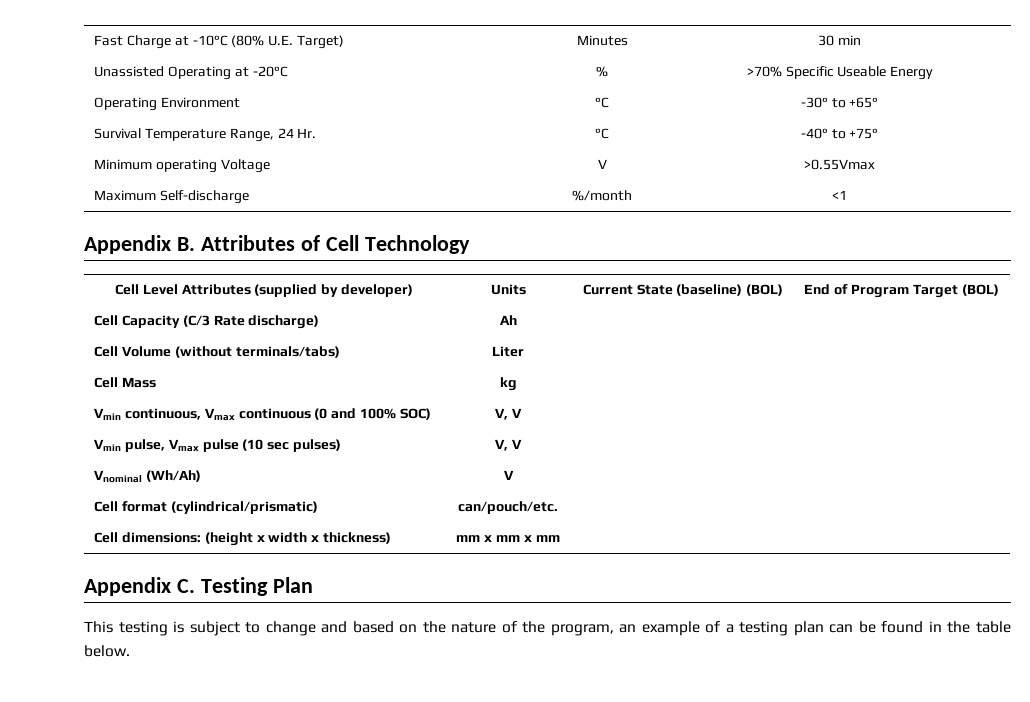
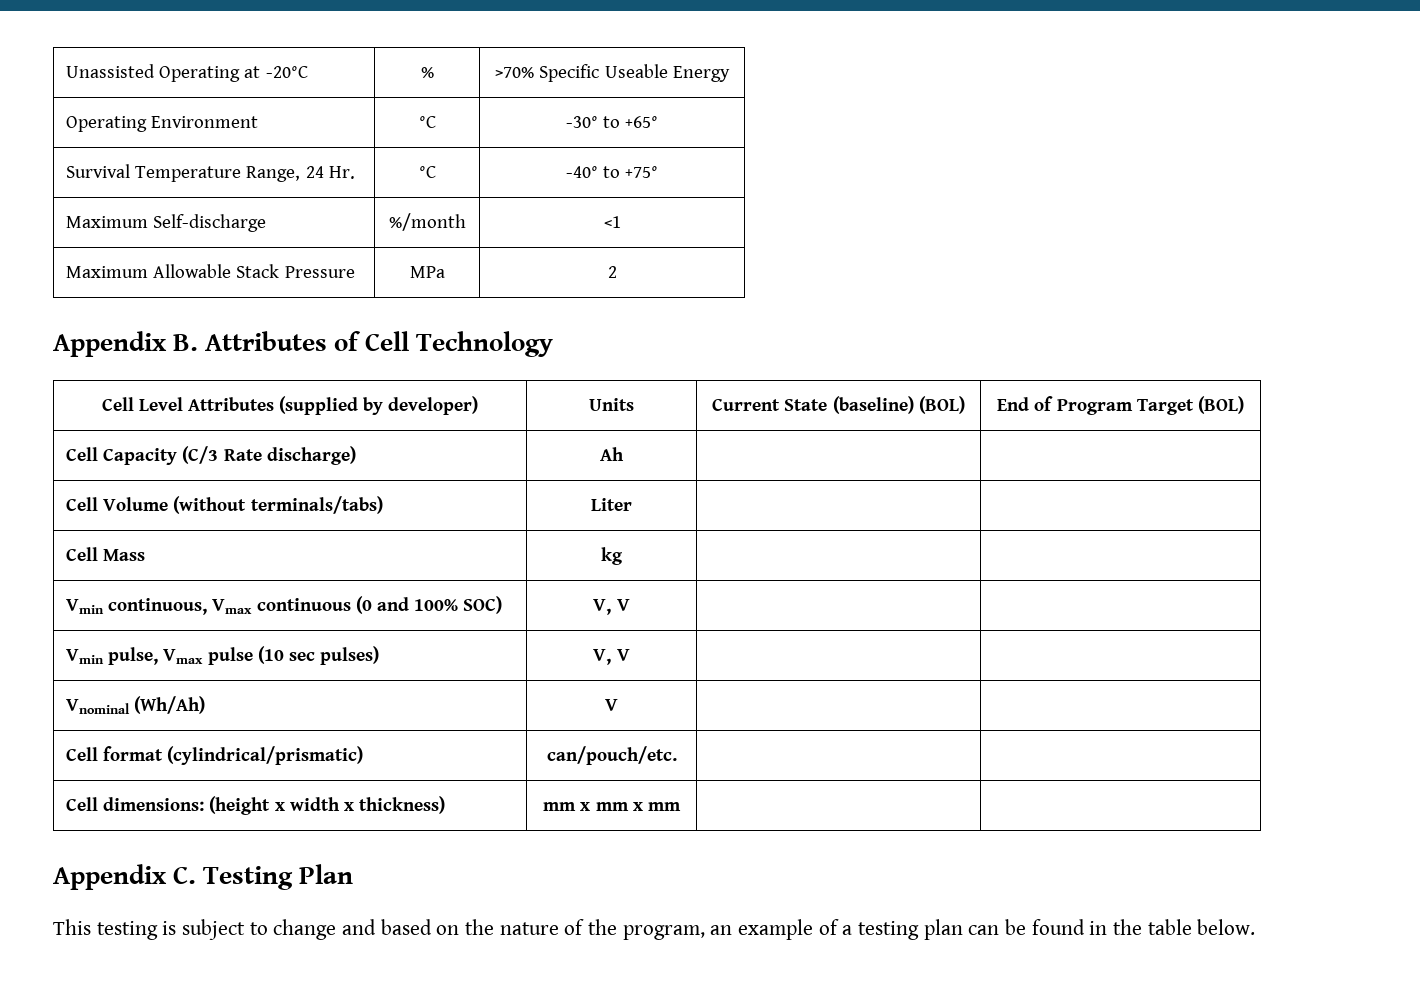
- Fast Charge at -10°C (80% U.E. Target) | Minutes | 30 min
- Minimum operating Voltage | V | >0.55Vmax
+ Maximum Allowable Stack Pressure | MPa | 2

